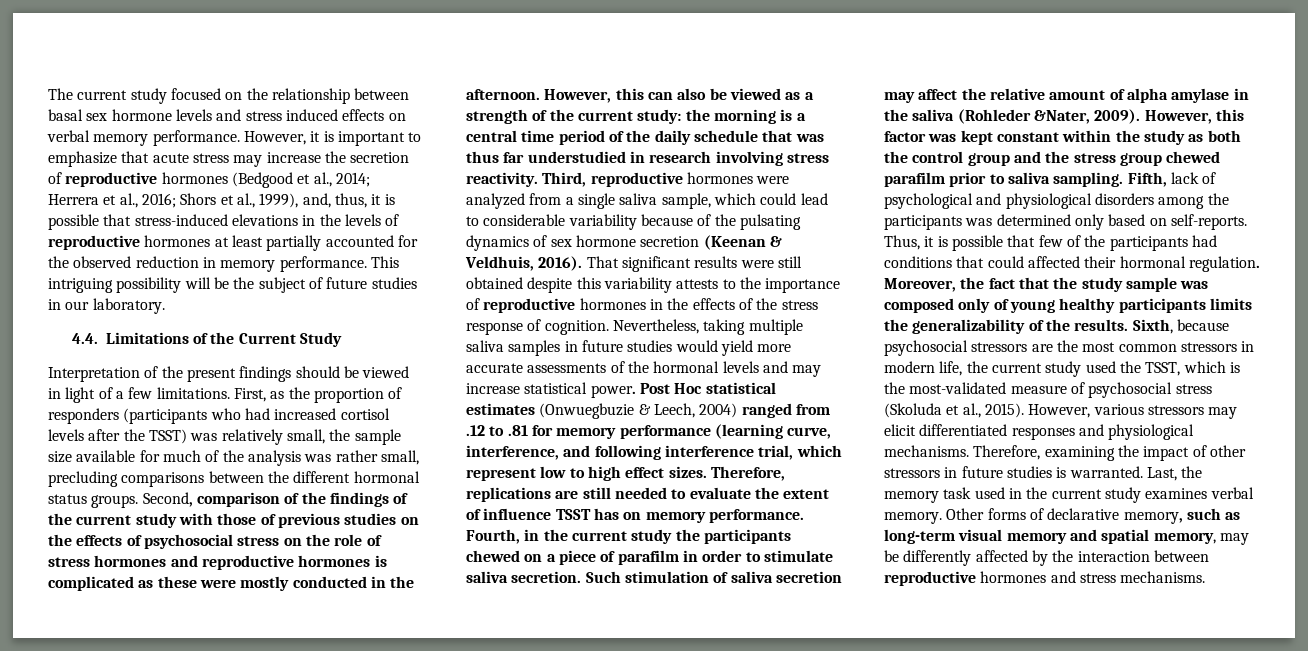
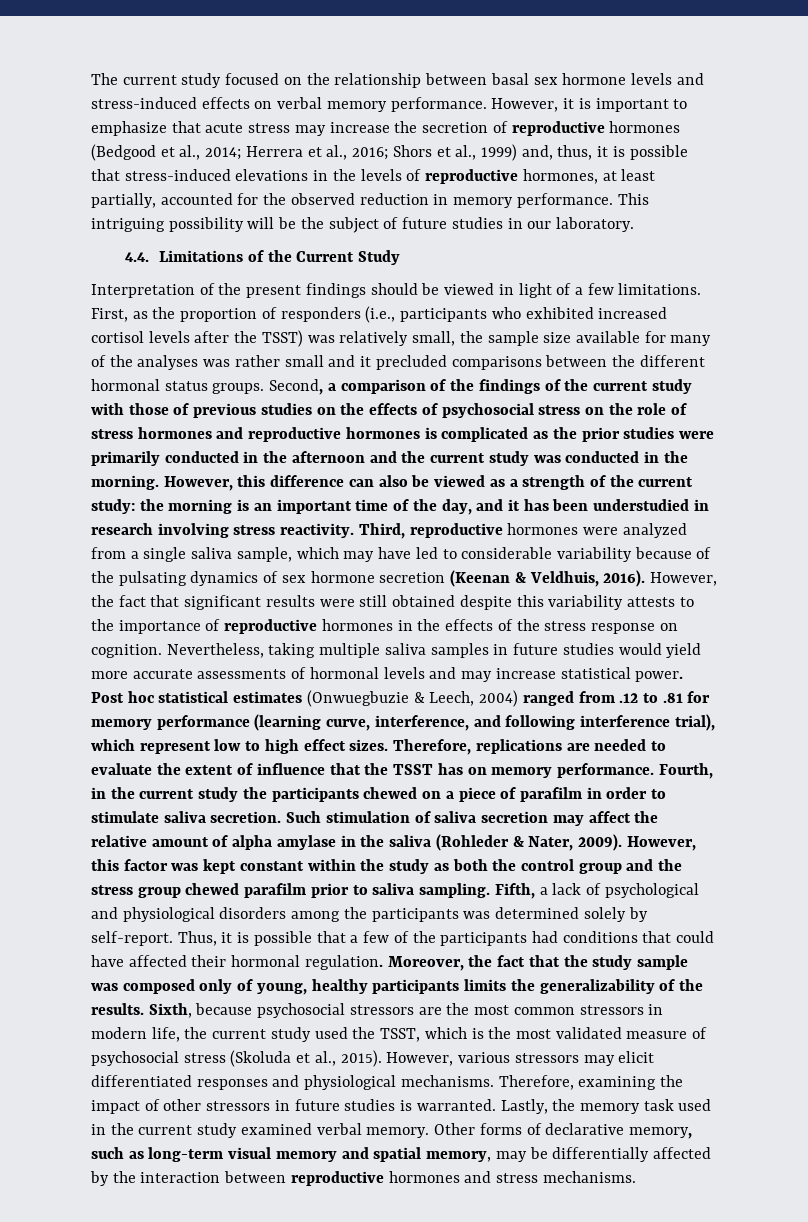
- The current study focused on the relationship between basal sex hormone levels and stress induced effects on verbal memory performance.
+ The current study focused on the relationship between basal sex hormone levels and stress-induced effects on verbal memory performance.
- However, it is important to emphasize that acute stress may increase the secretion of reproductive hormones (Bedgood et al., 2014; Herrera et al., 2016; Shors et al., 1999), and, thus, it is possible that stress-induced elevations in the levels of reproductive hormones at least partially accounted for the observed reduction in memory performance.
+ However, it is important to emphasize that acute stress may increase the secretion of reproductive hormones (Bedgood et al., 2014; Herrera et al., 2016; Shors et al., 1999) and, thus, it is possible that stress-induced elevations in the levels of reproductive hormones, at least partially, accounted for the observed reduction in memory performance.
- First, as the proportion of responders (participants who had increased cortisol levels after the TSST) was relatively small, the sample size available for much of the analysis was rather small, precluding comparisons between the different hormonal status groups.
+ First, as the proportion of responders (i.e., participants who exhibited increased cortisol levels after the TSST) was relatively small, the sample size available for many of the analyses was rather small and it precluded comparisons between the different hormonal status groups.
- Second, comparison of the findings of the current study with those of previous studies on the effects of psychosocial stress on the role of stress hormones and reproductive hormones is complicated as these were mostly conducted in the afternoon. However, this can also be viewed as a strength of the current study: the morning is a central time period of the daily schedule that was thus far understudied in research involving stress reactivity.
+ Second, a comparison of the findings of the current study with those of previous studies on the effects of psychosocial stress on the role of stress hormones and reproductive hormones is complicated as the prior studies were primarily conducted in the afternoon and the current study was conducted in the morning. However, this difference can also be viewed as a strength of the current study: the morning is an important time of the day, and it has been understudied in research involving stress reactivity.
- Third, reproductive hormones were analyzed from a single saliva sample, which could lead to considerable variability because of the pulsating dynamics of sex hormone secretion (Keenan & Veldhuis, 2016).
+ Third, reproductive hormones were analyzed from a single saliva sample, which may have led to considerable variability because of the pulsating dynamics of sex hormone secretion (Keenan & Veldhuis, 2016).
- That significant results were still obtained despite this variability attests to the importance of reproductive hormones in the effects of the stress response of cognition.
+ However, the fact that significant results were still obtained despite this variability attests to the importance of reproductive hormones in the effects of the stress response on cognition.
- Nevertheless, taking multiple saliva samples in future studies would yield more accurate assessments of the hormonal levels and may increase statistical power.
+ Nevertheless, taking multiple saliva samples in future studies would yield more accurate assessments of hormonal levels and may increase statistical power.
- Post Hoc statistical estimates (Onwuegbuzie & Leech, 2004) ranged from .12 to .81 for memory performance (learning curve, interference, and following interference trial, which represent low to high effect sizes.
+ Post hoc statistical estimates (Onwuegbuzie & Leech, 2004) ranged from .12 to .81 for memory performance (learning curve, interference, and following interference trial), which represent low to high effect sizes.
- Therefore, replications are still needed to evaluate the extent of influence TSST has on memory performance.
+ Therefore, replications are needed to evaluate the extent of influence that the TSST has on memory performance.
- Such stimulation of saliva secretion may affect the relative amount of alpha amylase in the saliva (Rohleder &Nater, 2009).
+ Such stimulation of saliva secretion may affect the relative amount of alpha amylase in the saliva (Rohleder & Nater, 2009).
- Fifth, lack of psychological and physiological disorders among the participants was determined only based on self-reports.
+ Fifth, a lack of psychological and physiological disorders among the participants was determined solely by self-report.
- Thus, it is possible that few of the participants had conditions that could affected their hormonal regulation.
+ Thus, it is possible that a few of the participants had conditions that could have affected their hormonal regulation.
- Moreover, the fact that the study sample was composed only of young healthy participants limits the generalizability of the results.
+ Moreover, the fact that the study sample was composed only of young, healthy participants limits the generalizability of the results.
- Sixth, because psychosocial stressors are the most common stressors in modern life, the current study used the TSST, which is the most-validated measure of psychosocial stress (Skoluda et al., 2015).
+ Sixth, because psychosocial stressors are the most common stressors in modern life, the current study used the TSST, which is the most validated measure of psychosocial stress (Skoluda et al., 2015).
- Last, the memory task used in the current study examines verbal memory.
+ Lastly, the memory task used in the current study examined verbal memory.
- Other forms of declarative memory, such as long-term visual memory and spatial memory, may be differently affected by the interaction between reproductive hormones and stress mechanisms.
+ Other forms of declarative memory, such as long-term visual memory and spatial memory, may be differentially affected by the interaction between reproductive hormones and stress mechanisms.

